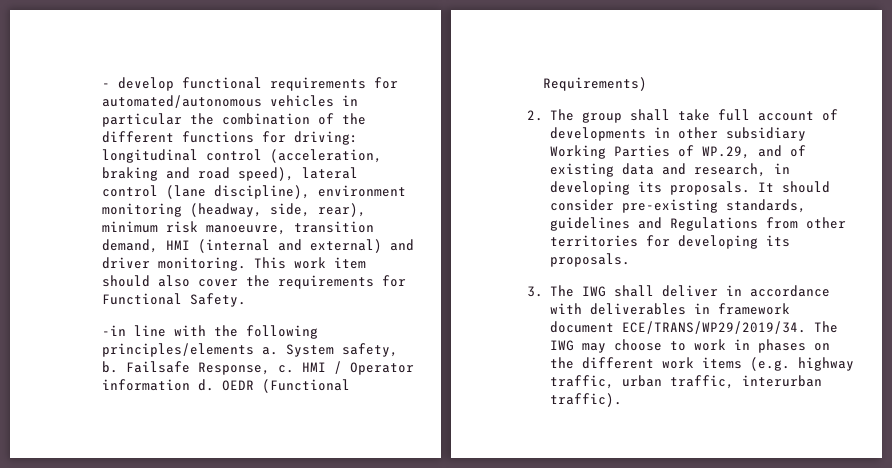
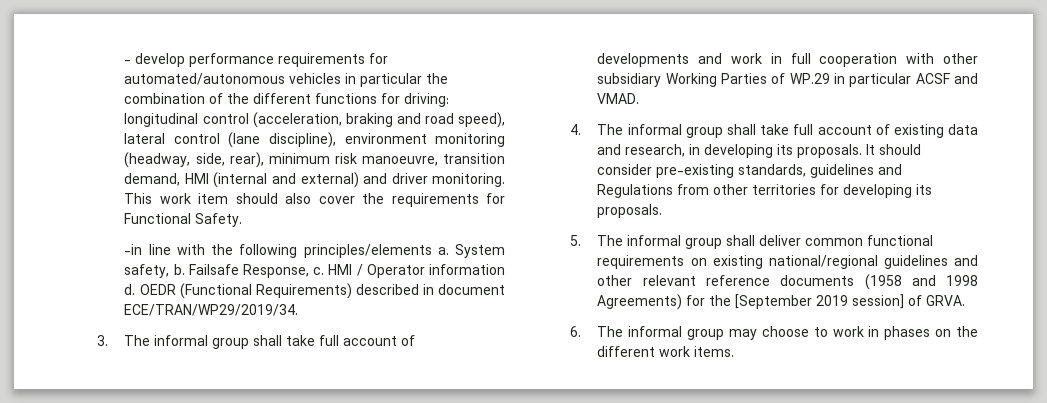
- - develop functional requirements for automated/autonomous vehicles in particular the combination of the different functions for driving: longitudinal control (acceleration, braking and road speed), lateral control (lane discipline), environment monitoring (headway, side, rear), minimum risk manoeuvre, transition demand, HMI (internal and external) and driver monitoring.
+ - develop performance requirements for automated/autonomous vehicles in particular the combination of the different functions for driving: longitudinal control (acceleration, braking and road speed), lateral control (lane discipline), environment monitoring (headway, side, rear), minimum risk manoeuvre, transition demand, HMI (internal and external) and driver monitoring.
- OEDR (Functional Requirements)
- 2. The group shall take full account of developments in other subsidiary Working Parties of WP.29, and of existing data and research, in developing its proposals.
+ OEDR (Functional Requirements) described in document ECE/TRAN/WP29/2019/34.
+ 3. The informal group shall take full account of developments and work in full cooperation with other subsidiary Working Parties of WP.29 in particular ACSF and VMAD.
+ 4. The informal group shall take full account of existing data and research, in developing its proposals.
- 3. The IWG shall deliver in accordance with deliverables in framework document ECE/TRANS/WP29/2019/34. The IWG may choose to work in phases on the different work items (e.g. highway traffic, urban traffic, interurban traffic).
+ 5. The informal group shall deliver common functional requirements on existing national/regional guidelines and other relevant reference documents (1958 and 1998 Agreements) for the [September 2019 session] of GRVA.
+ 6. The informal group may choose to work in phases on the different work items.

